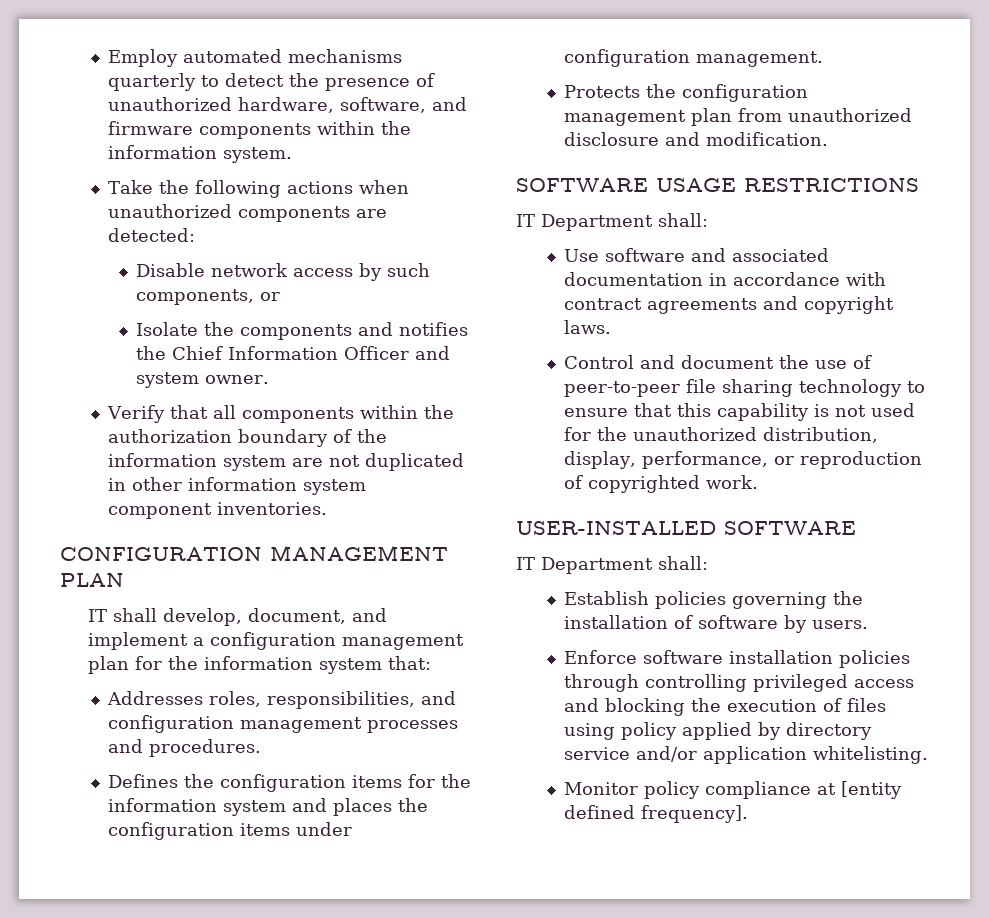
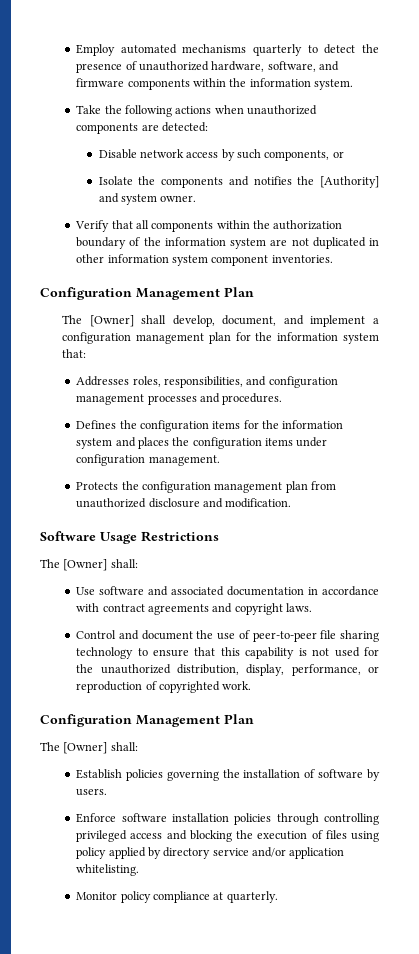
- Isolate the components and notifies the Chief Information Officer and system owner.
+ Isolate the components and notifies the [Authority] and system owner.
  Verify that all components within the authorization boundary of the information system are not duplicated in other information system component inventories.
- CONFIGURATION MANAGEMENT PLAN
- IT shall develop, document, and implement a configuration management plan for the information system that:
+ Configuration Management Plan
+ The [Owner] shall develop, document, and implement a configuration management plan for the information system that:
- SOFTWARE USAGE RESTRICTIONS
- IT Department shall:
+ Software Usage Restrictions
+ The [Owner] shall:
  Control and document the use of peer-to-peer file sharing technology to ensure that this capability is not used for the unauthorized distribution, display, performance, or reproduction of copyrighted work.
- USER-INSTALLED SOFTWARE
- IT Department shall:
+ Configuration Management Plan
+ The [Owner] shall:
- Monitor policy compliance at [entity defined frequency].
+ Monitor policy compliance at quarterly.

